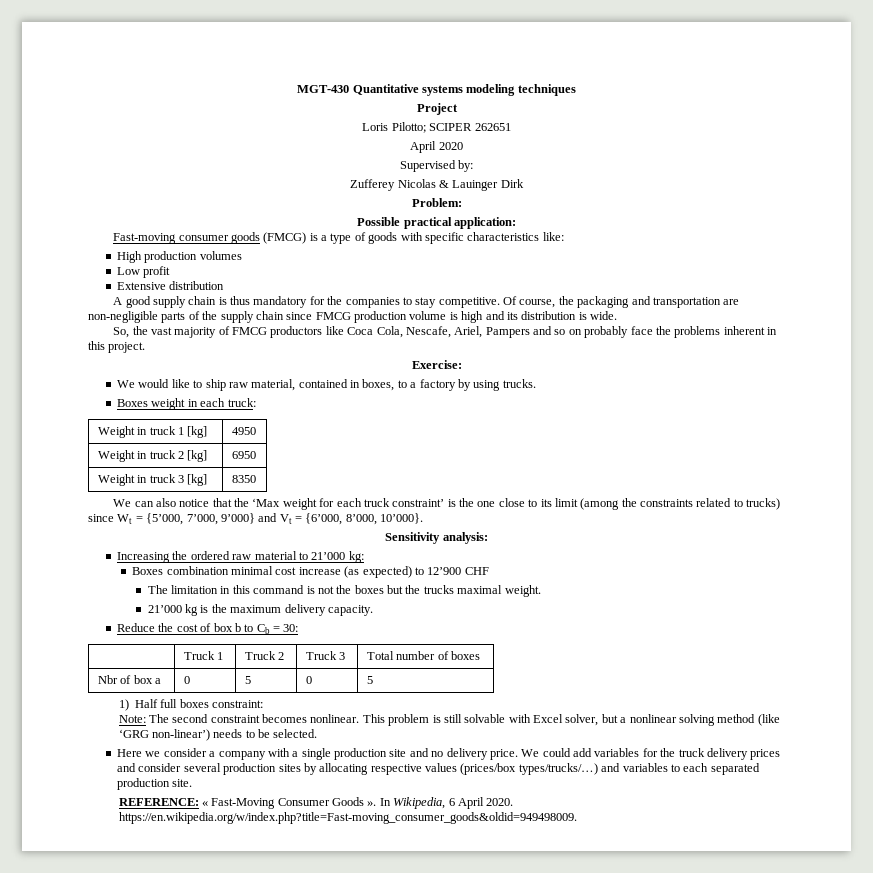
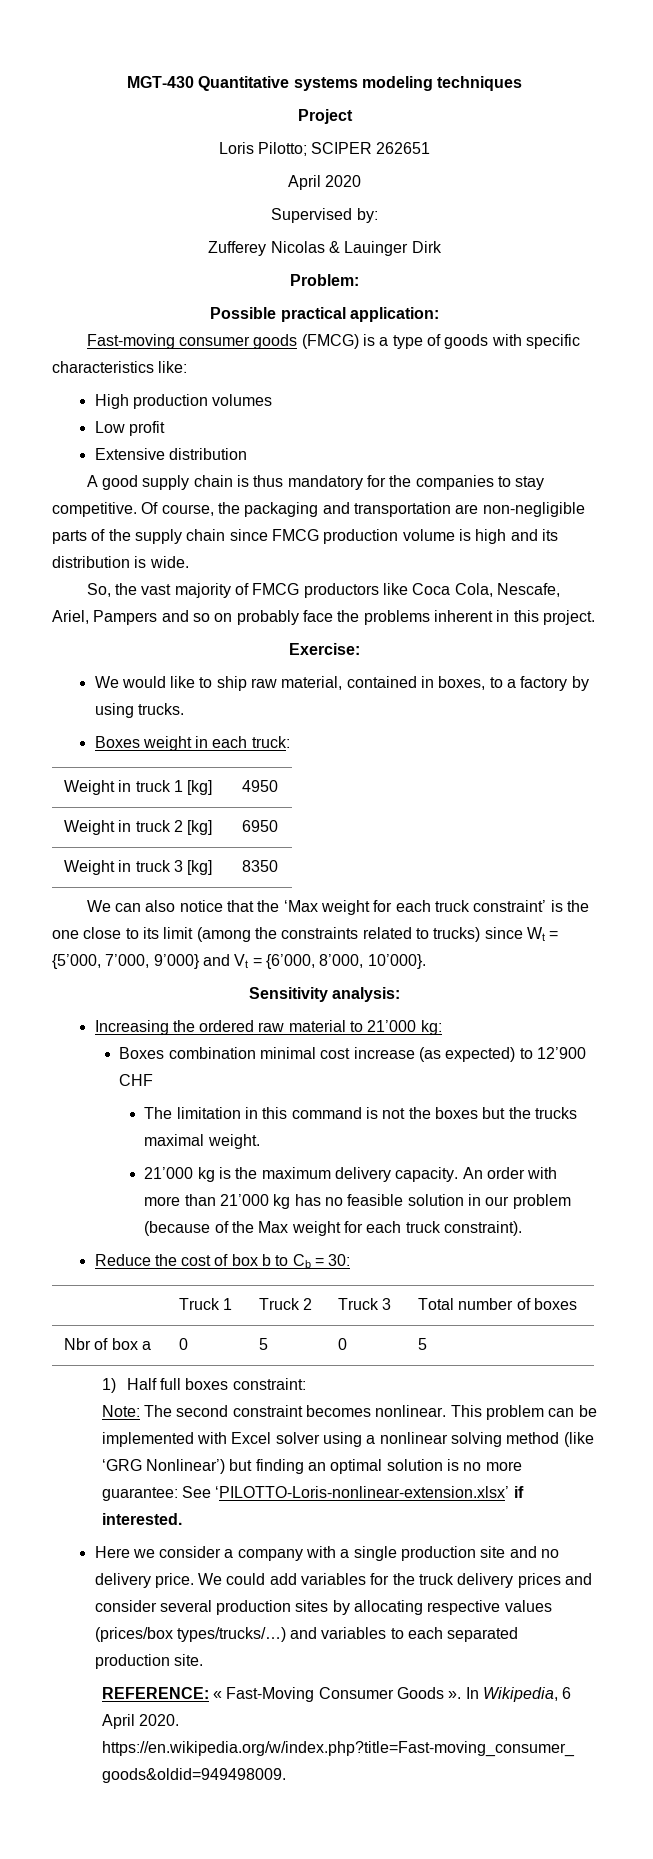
+ An order with more than 21’000 kg has no feasible solution in our problem (because of the Max weight for each truck constraint).
- This problem is still solvable with Excel solver, but a nonlinear solving method (like ‘GRG non-linear’) needs to be selected.
+ This problem can be implemented with Excel solver using a nonlinear solving method (like ‘GRG Nonlinear’) but finding an optimal solution is no more guarantee: See ‘PILOTTO-Loris-nonlinear-extension.xlsx’ if interested.

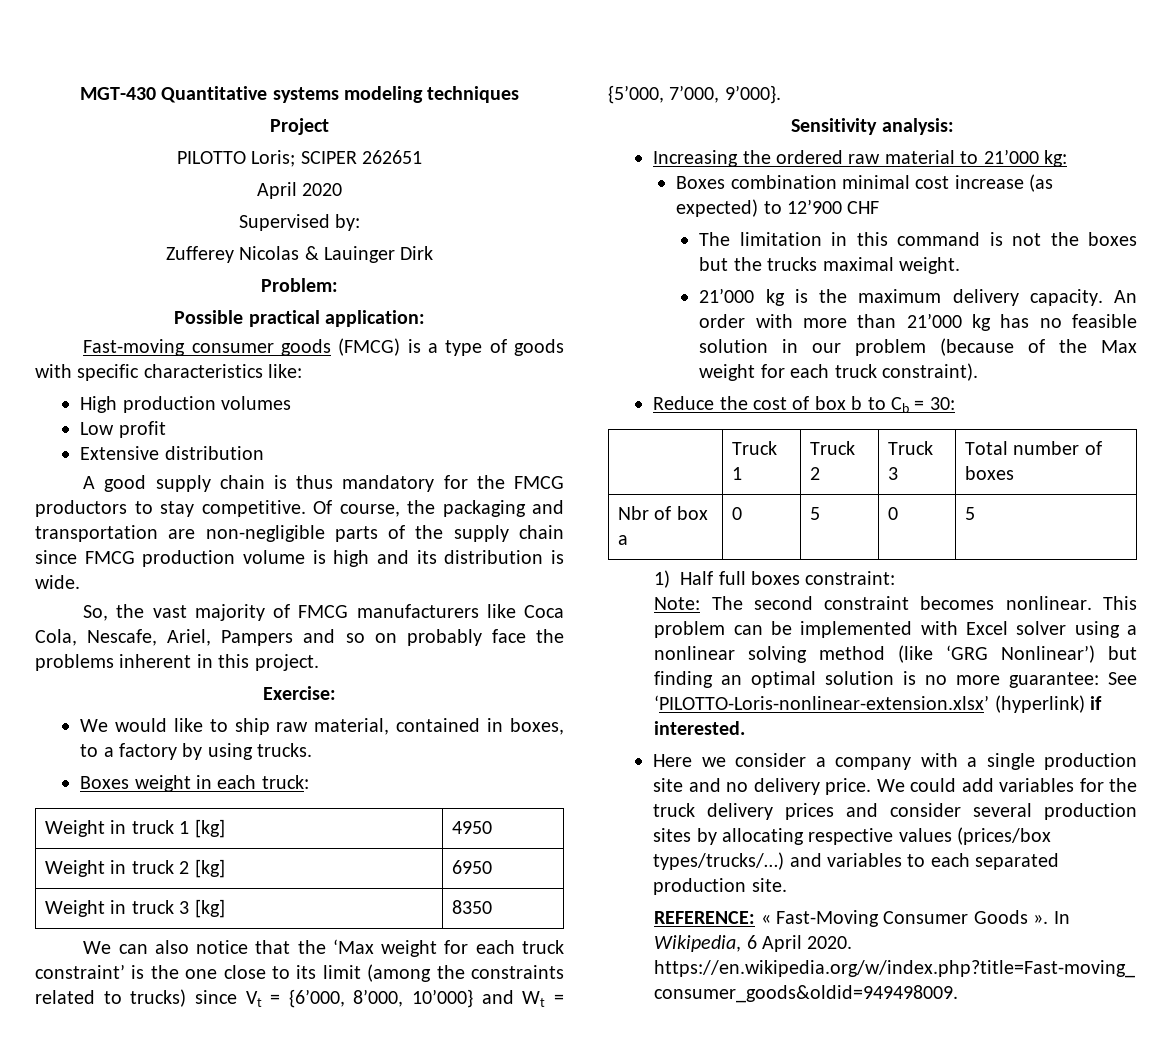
- Loris Pilotto; SCIPER 262651
+ PILOTTO Loris; SCIPER 262651
- A good supply chain is thus mandatory for the companies to stay competitive.
+ A good supply chain is thus mandatory for the FMCG productors to stay competitive.
- So, the vast majority of FMCG productors like Coca Cola, Nescafe, Ariel, Pampers and so on probably face the problems inherent in this project.
+ So, the vast majority of FMCG manufacturers like Coca Cola, Nescafe, Ariel, Pampers and so on probably face the problems inherent in this project.
- We can also notice that the ‘Max weight for each truck constraint’ is the one close to its limit (among the constraints related to trucks) since Wt = {5’000, 7’000, 9’000} and Vt = {6’000, 8’000, 10’000}.
+ We can also notice that the ‘Max weight for each truck constraint’ is the one close to its limit (among the constraints related to trucks) since Vt = {6’000, 8’000, 10’000} and Wt = {5’000, 7’000, 9’000}.
- This problem can be implemented with Excel solver using a nonlinear solving method (like ‘GRG Nonlinear’) but finding an optimal solution is no more guarantee: See ‘PILOTTO-Loris-nonlinear-extension.xlsx’ if interested.
+ This problem can be implemented with Excel solver using a nonlinear solving method (like ‘GRG Nonlinear’) but finding an optimal solution is no more guarantee: See ‘PILOTTO-Loris-nonlinear-extension.xlsx’ (hyperlink) if interested.

